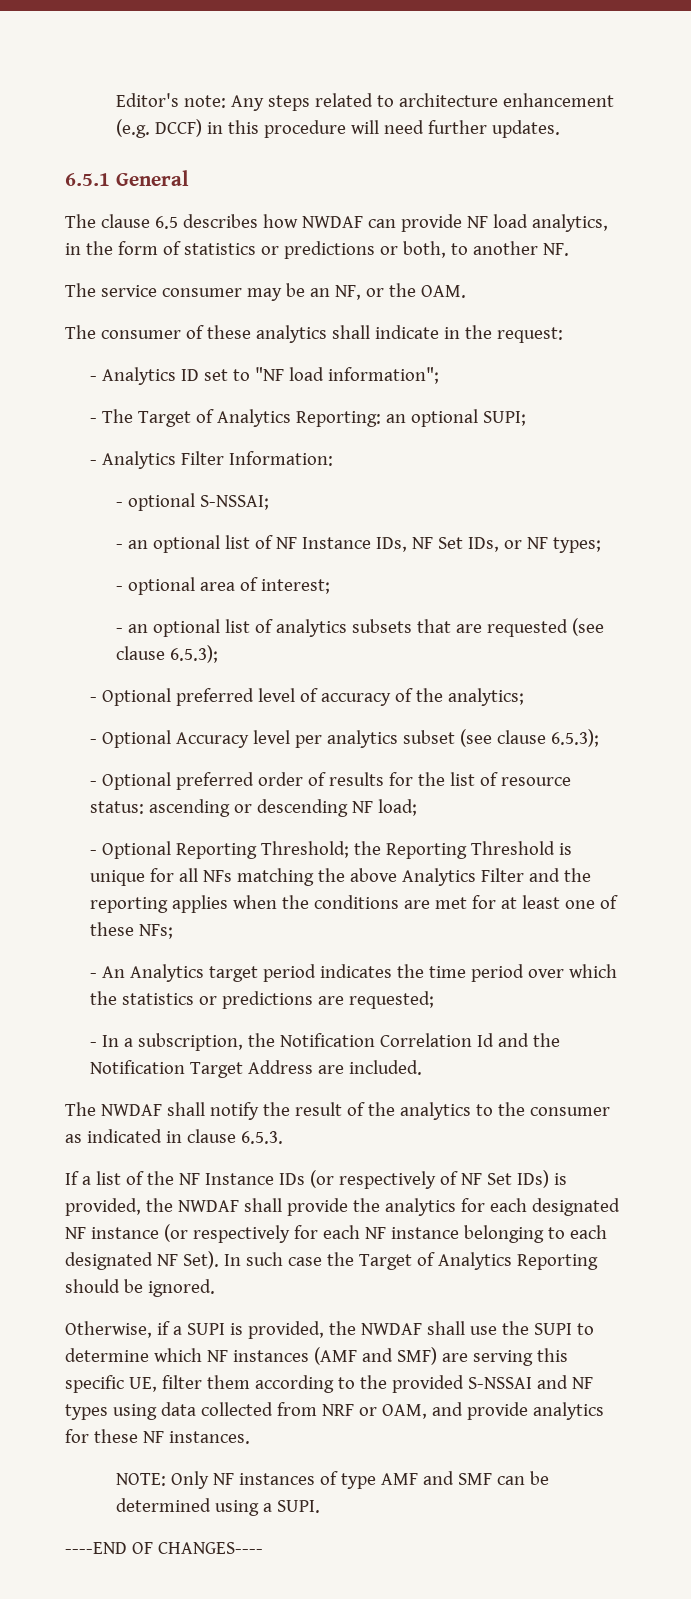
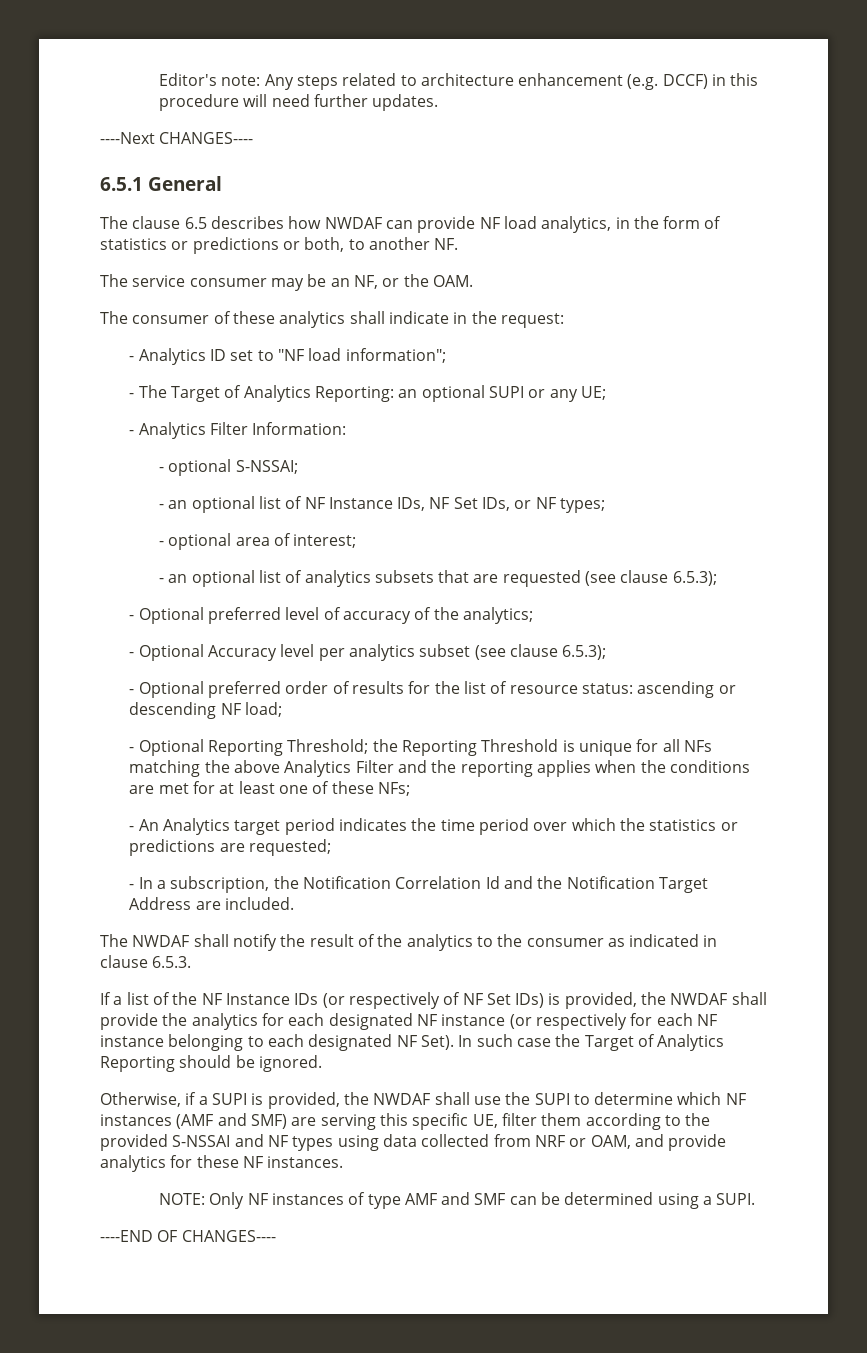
+ ----Next CHANGES----
- - The Target of Analytics Reporting: an optional SUPI;
+ - The Target of Analytics Reporting: an optional SUPI or any UE;

